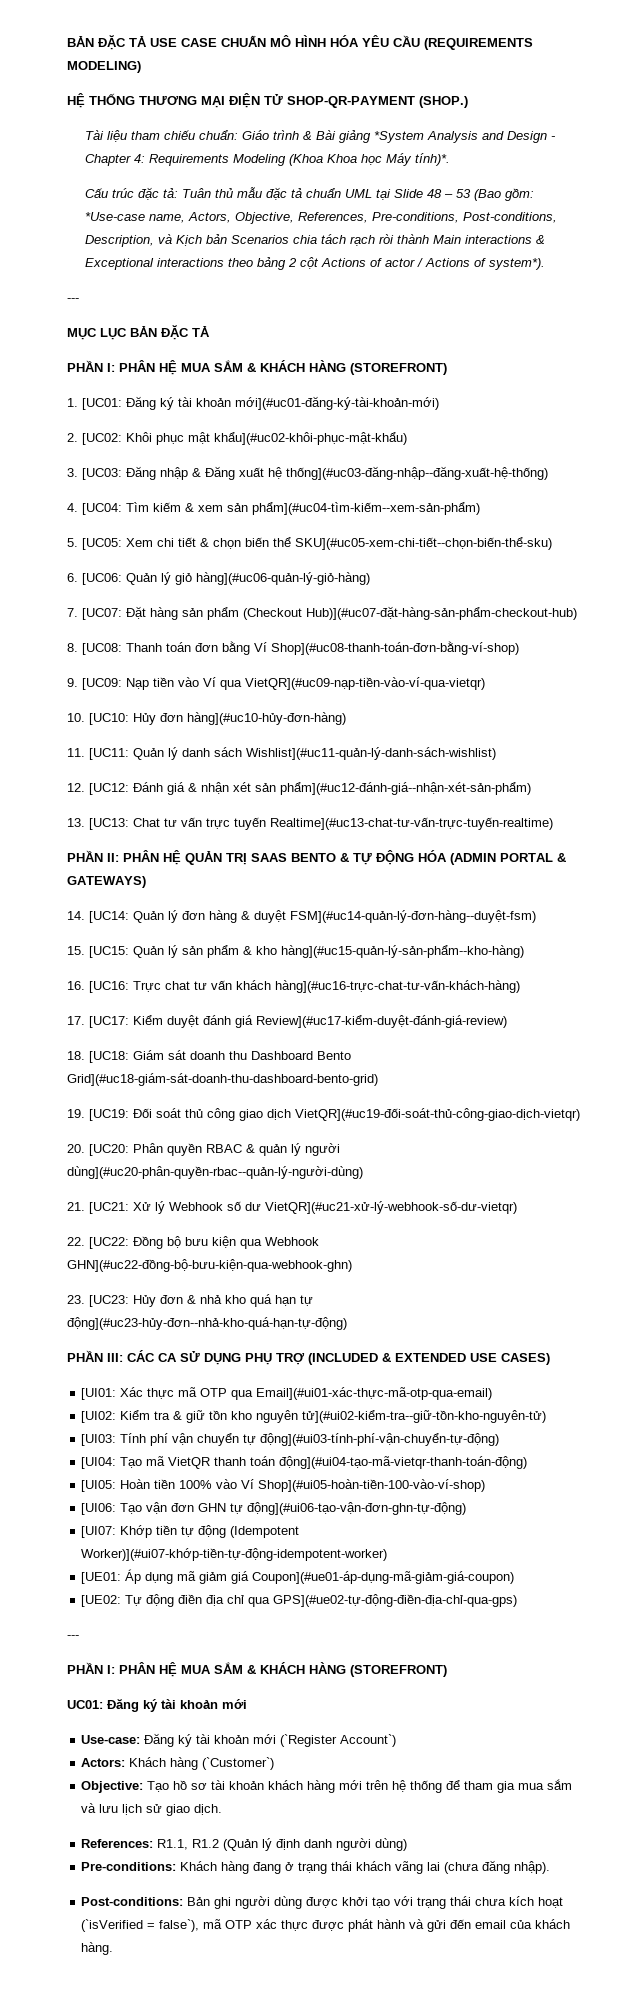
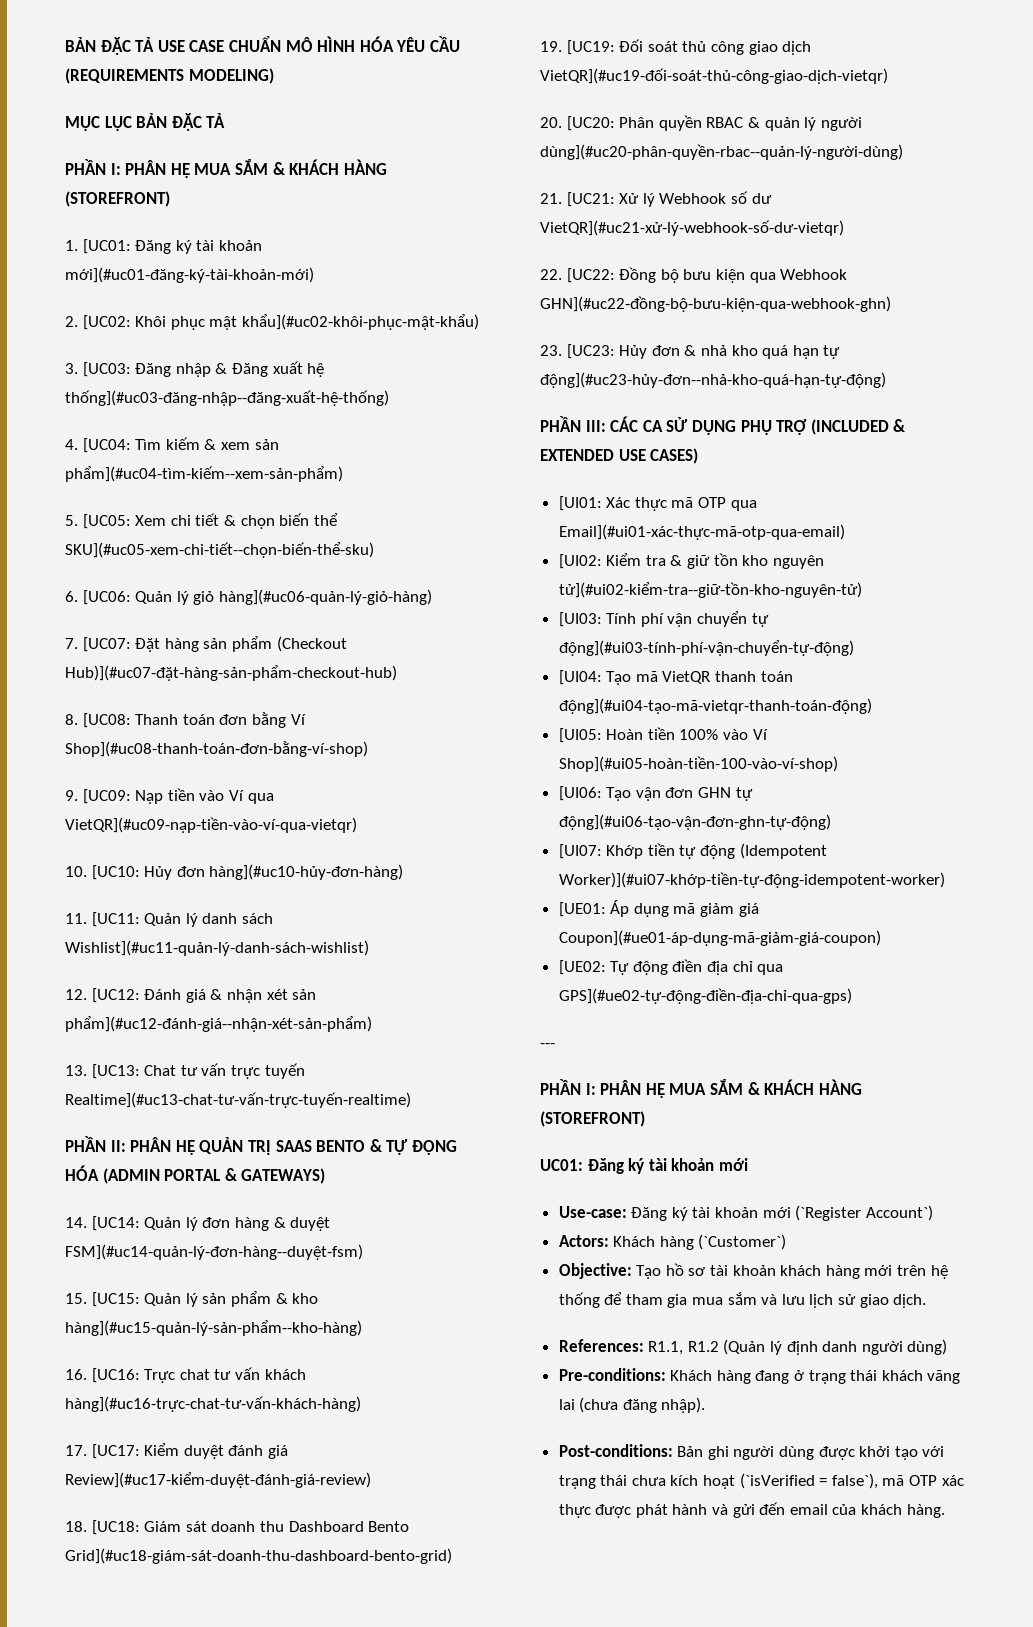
- HỆ THỐNG THƯƠNG MẠI ĐIỆN TỬ SHOP-QR-PAYMENT (SHOP.)
- Tài liệu tham chiếu chuẩn: Giáo trình & Bài giảng *System Analysis and Design - Chapter 4: Requirements Modeling (Khoa Khoa học Máy tính)*.
- Cấu trúc đặc tả: Tuân thủ mẫu đặc tả chuẩn UML tại Slide 48 – 53 (Bao gồm: *Use-case name, Actors, Objective, References, Pre-conditions, Post-conditions, Description, và Kịch bản Scenarios chia tách rạch ròi thành Main interactions & Exceptional interactions theo bảng 2 cột Actions of actor / Actions of system*).
- ---

